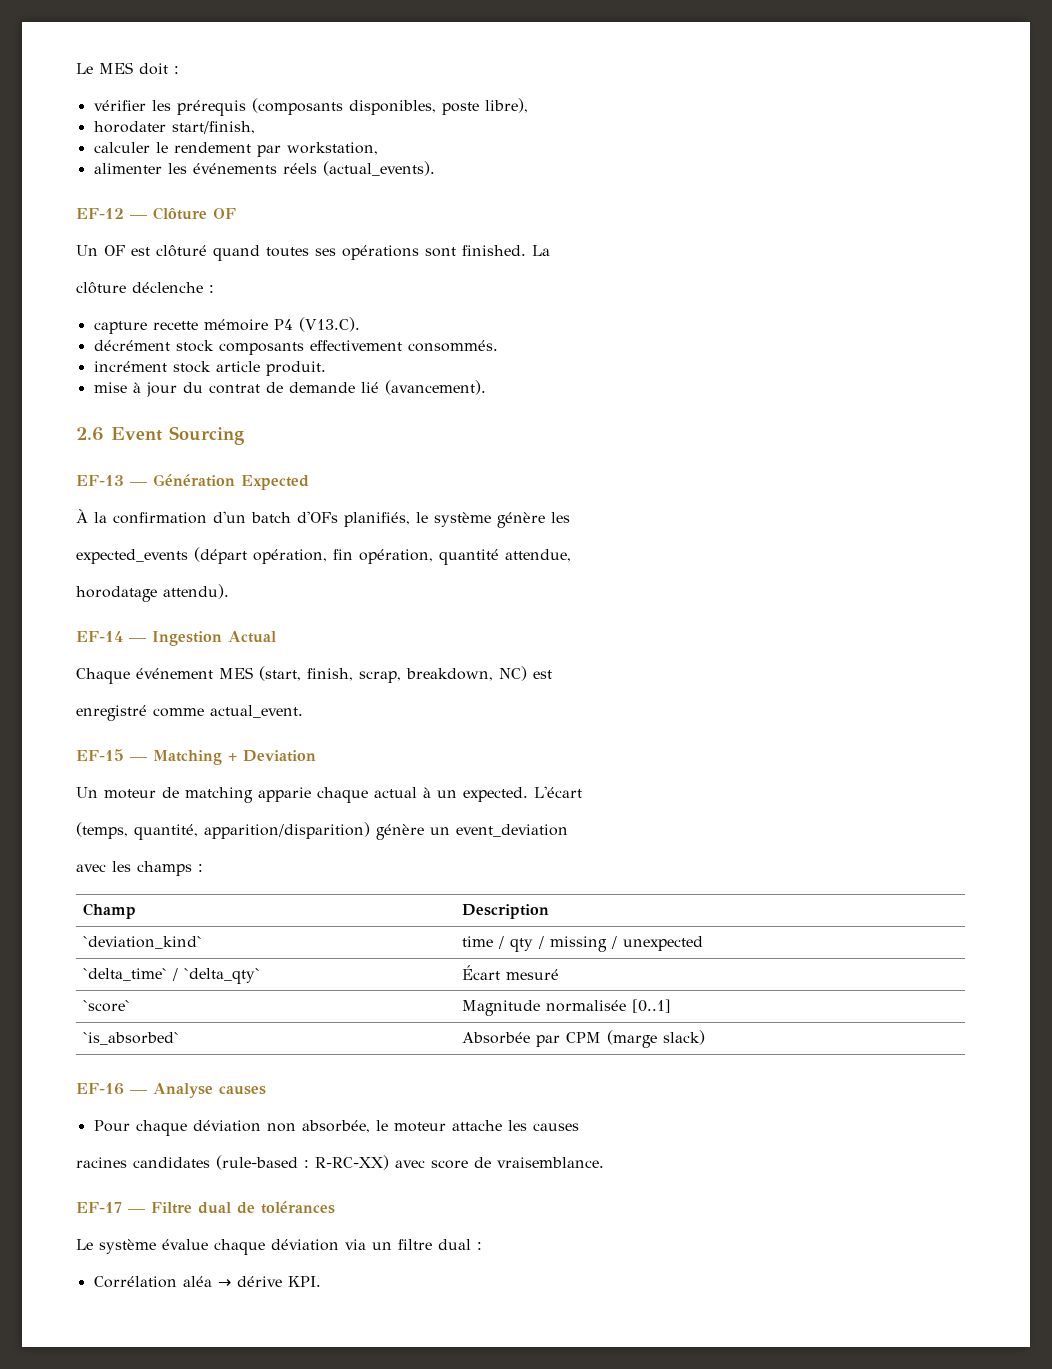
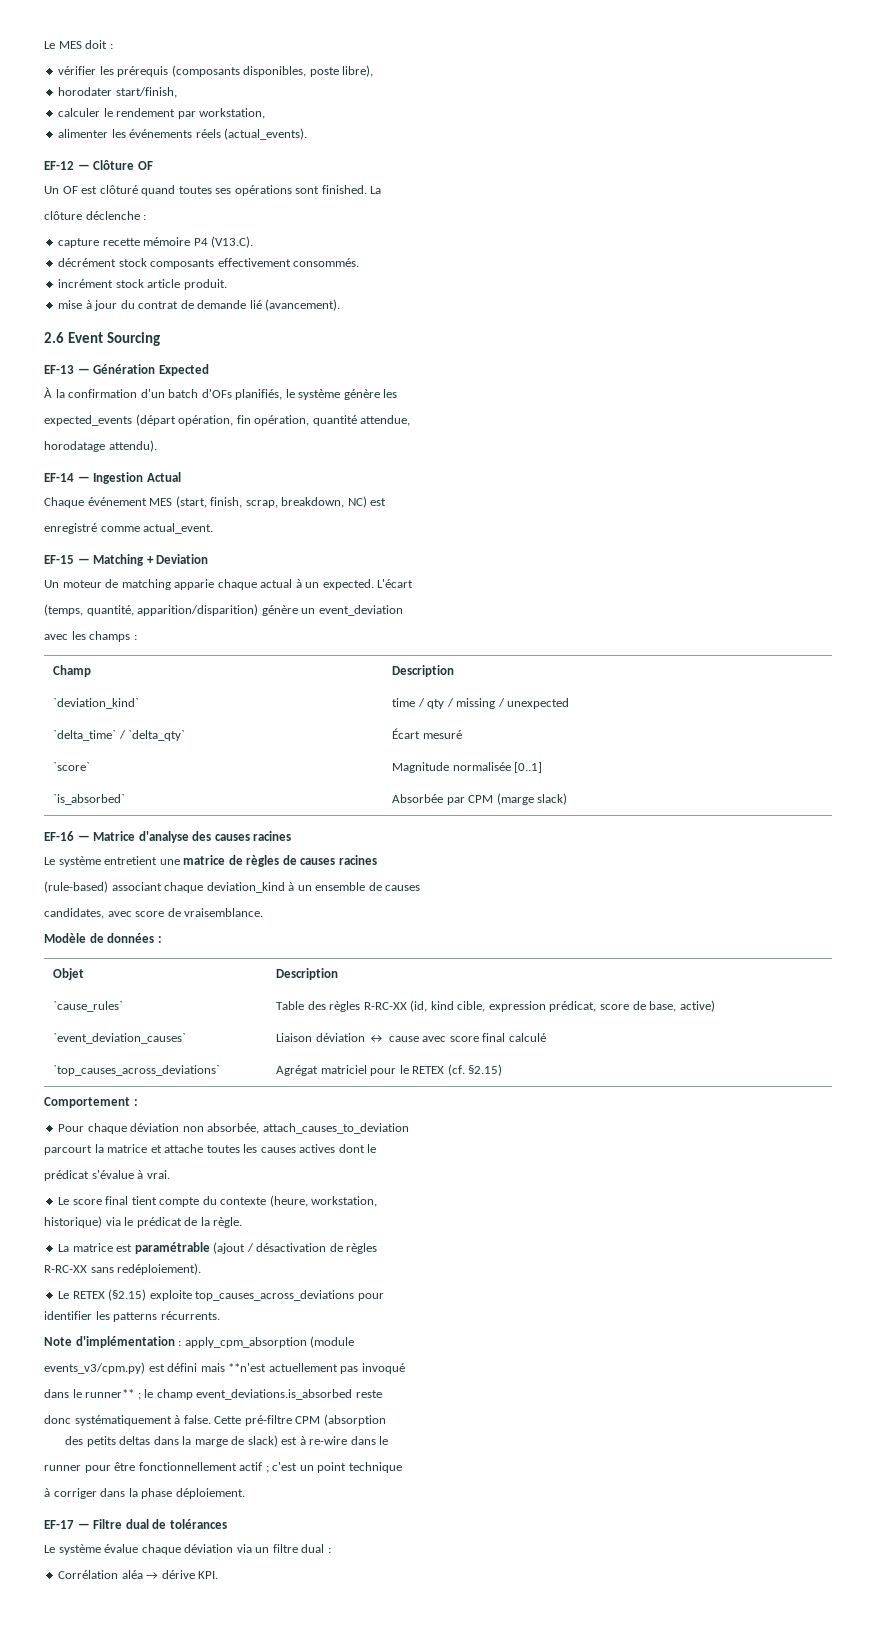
- EF-16 — Analyse causes
+ EF-16 — Matrice d'analyse des causes racines
+ Le système entretient une matrice de règles de causes racines
+ (rule-based) associant chaque deviation_kind à un ensemble de causes
+ candidates, avec score de vraisemblance.
+ Modèle de données :
+ Objet | Description
+ `cause_rules` | Table des règles R-RC-XX (id, kind cible, expression prédicat, score de base, active)
+ `event_deviation_causes` | Liaison déviation ↔ cause avec score final calculé
+ `top_causes_across_deviations` | Agrégat matriciel pour le RETEX (cf. §2.15)
+ Comportement :
- Pour chaque déviation non absorbée, le moteur attache les causes
- racines candidates (rule-based : R-RC-XX) avec score de vraisemblance.
+ Pour chaque déviation non absorbée, attach_causes_to_deviation
+ parcourt la matrice et attache toutes les causes actives dont le
+ prédicat s'évalue à vrai.
+ Le score final tient compte du contexte (heure, workstation,
+ historique) via le prédicat de la règle.
+ La matrice est paramétrable (ajout / désactivation de règles
+ R-RC-XX sans redéploiement).
+ Le RETEX (§2.15) exploite top_causes_across_deviations pour
+ identifier les patterns récurrents.
+ Note d'implémentation : apply_cpm_absorption (module
+ events_v3/cpm.py) est défini mais **n'est actuellement pas invoqué
+ dans le runner** ; le champ event_deviations.is_absorbed reste
+ donc systématiquement à false. Cette pré-filtre CPM (absorption
+ des petits deltas dans la marge de slack) est à re-wire dans le
+ runner pour être fonctionnellement actif ; c'est un point technique
+ à corriger dans la phase déploiement.

